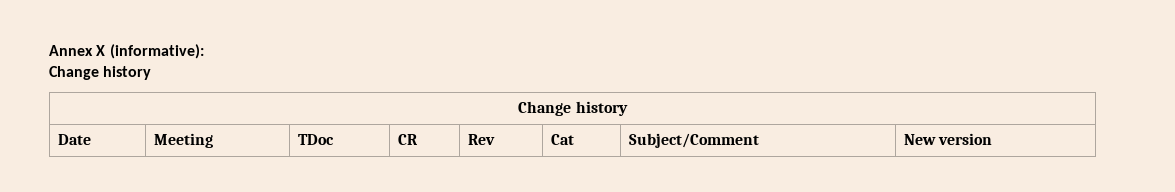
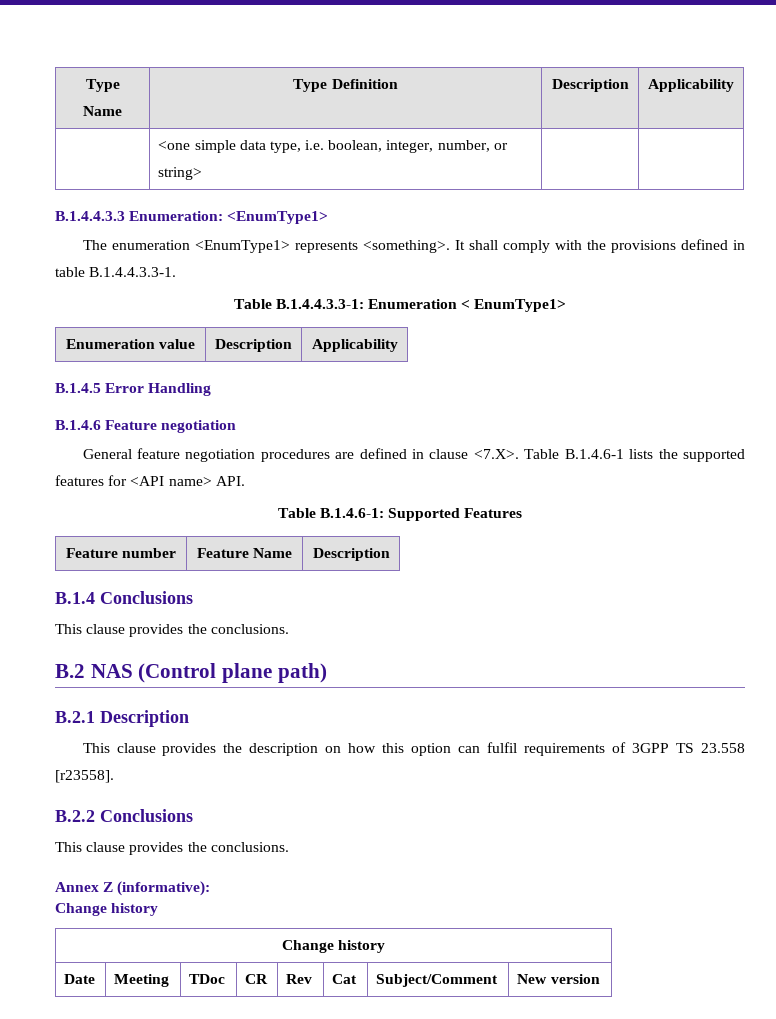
- Annex X (informative):
+ Type Name | Type Definition | Description | Applicability
+ | <one simple data type, i.e. boolean, integer, number, or string> | |
+ B.1.4.4.3.3 Enumeration: <EnumType1>
+ The enumeration <EnumType1> represents <something>. It shall comply with the provisions defined in table B.1.4.4.3.3-1.
+ Table B.1.4.4.3.3-1: Enumeration < EnumType1>
+ Enumeration value | Description | Applicability
+ B.1.4.5 Error Handling
+ B.1.4.6 Feature negotiation
+ General feature negotiation procedures are defined in clause <7.X>. Table B.1.4.6-1 lists the supported features for <API name> API.
+ Table B.1.4.6-1: Supported Features
+ Feature number | Feature Name | Description
+ B.1.4 Conclusions
+ This clause provides the conclusions.
+ B.2 NAS (Control plane path)
+ B.2.1 Description
+ This clause provides the description on how this option can fulfil requirements of 3GPP TS 23.558 [r23558].
+ B.2.2 Conclusions
+ This clause provides the conclusions.
+ Annex Z (informative):

